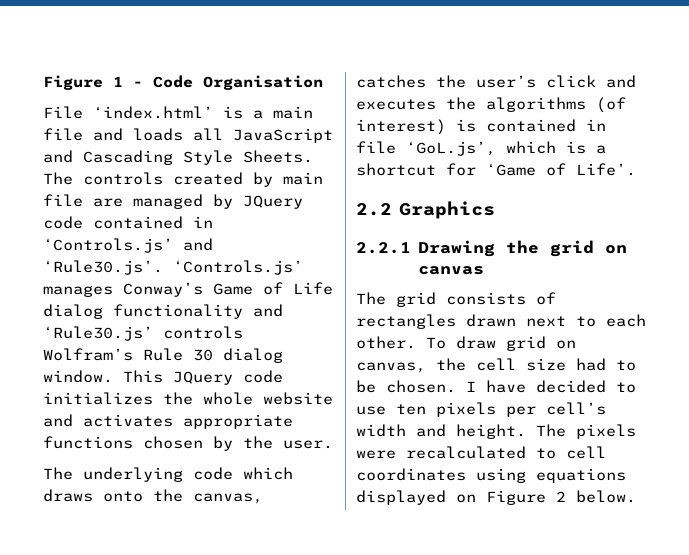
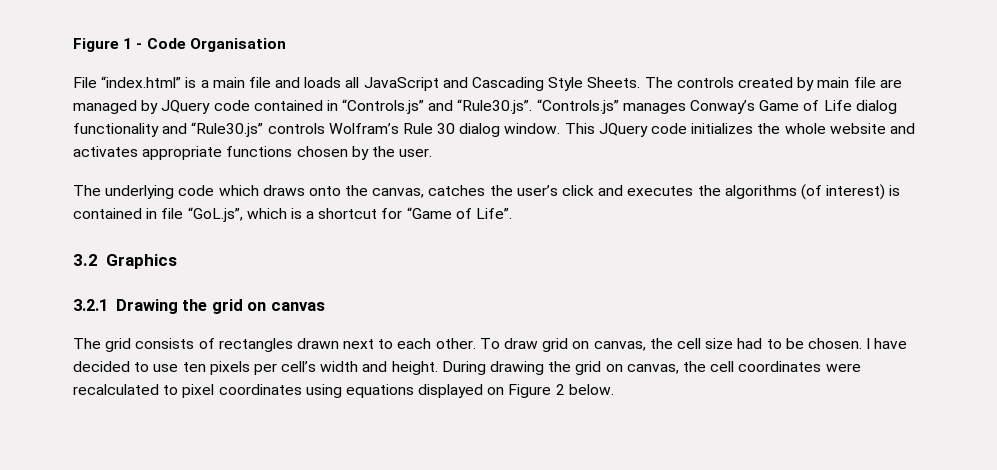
- File ‘index.html’ is a main file and loads all JavaScript and Cascading Style Sheets.
+ File “index.html” is a main file and loads all JavaScript and Cascading Style Sheets.
- The controls created by main file are managed by JQuery code contained in ‘Controls.js’ and ‘Rule30.js’. ‘Controls.js’ manages Conway’s Game of Life dialog functionality and ‘Rule30.js’ controls Wolfram’s Rule 30 dialog window.
+ The controls created by main file are managed by JQuery code contained in “Controls.js” and “Rule30.js”. “Controls.js” manages Conway’s Game of Life dialog functionality and “Rule30.js” controls Wolfram’s Rule 30 dialog window.
- The underlying code which draws onto the canvas, catches the user’s click and executes the algorithms (of interest) is contained in file ‘GoL.js’, which is a shortcut for ‘Game of Life’.
- 2.2 Graphics
+ The underlying code which draws onto the canvas, catches the user’s click and executes the algorithms (of interest) is contained in file “GoL.js”, which is a shortcut for “Game of Life”.
+ 3.2 Graphics
- 2.2.1 Drawing the grid on canvas
+ 3.2.1 Drawing the grid on canvas
- The pixels were recalculated to cell coordinates using equations displayed on Figure 2 below.
+ During drawing the grid on canvas, the cell coordinates were recalculated to pixel coordinates using equations displayed on Figure 2 below.

